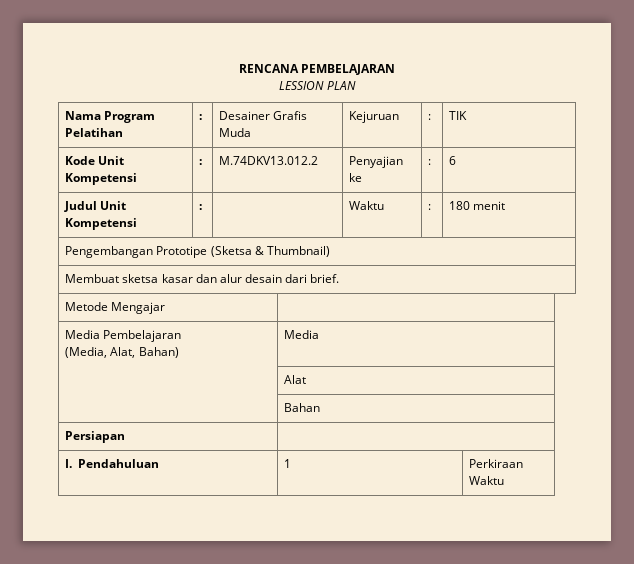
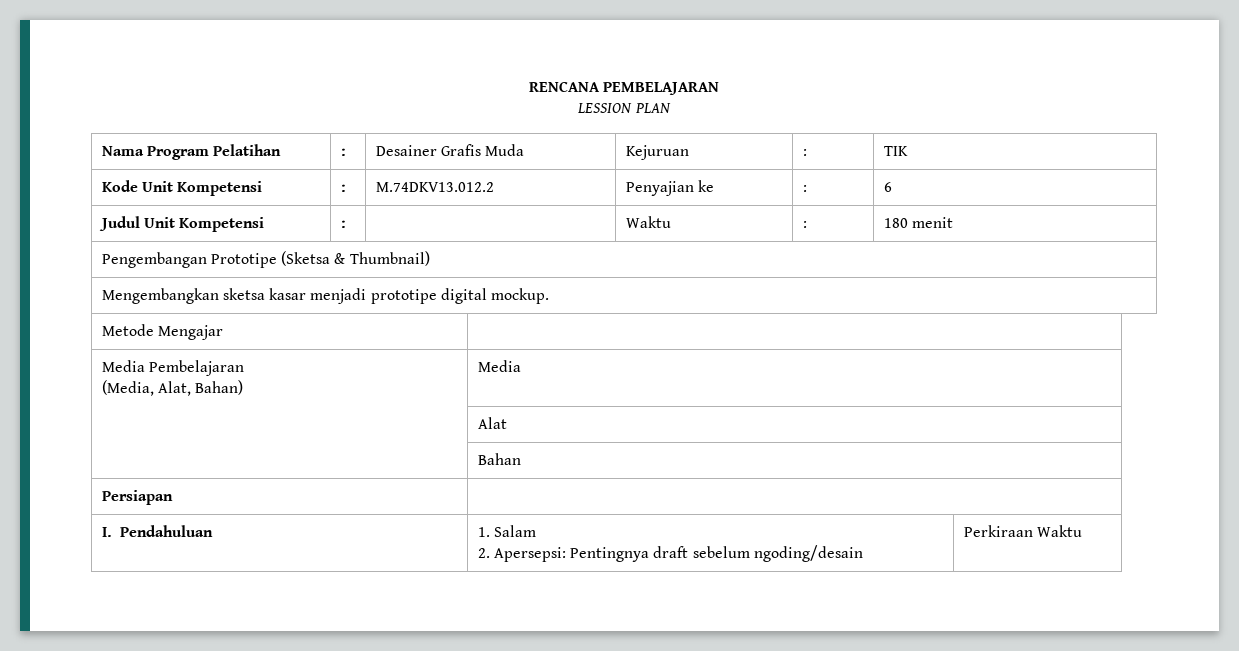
- Membuat sketsa kasar dan alur desain dari brief.
+ Mengembangkan sketsa kasar menjadi prototipe digital mockup.
- I. Pendahuluan | 1 | Perkiraan Waktu
+ I. Pendahuluan | 1. Salam
+ 2. Apersepsi: Pentingnya draft sebelum ngoding/desain | Perkiraan Waktu

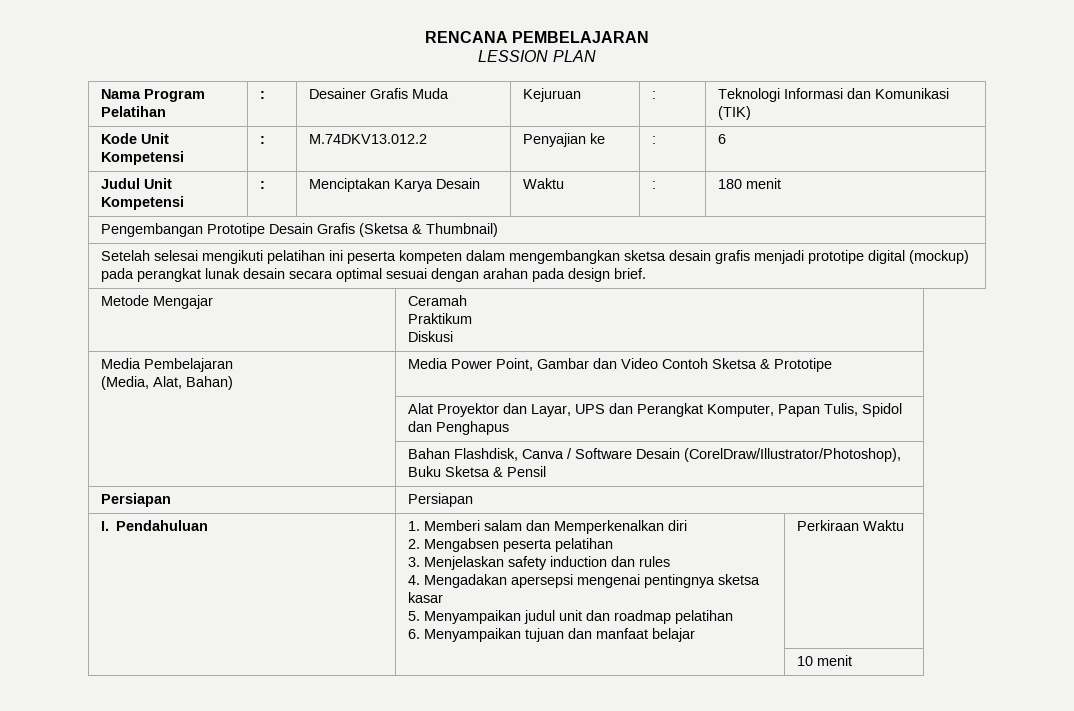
- Nama Program Pelatihan | : | Desainer Grafis Muda | Kejuruan | : | TIK
+ Nama Program Pelatihan | : | Desainer Grafis Muda | Kejuruan | : | Teknologi Informasi dan Komunikasi (TIK)
- Judul Unit Kompetensi | : | | Waktu | : | 180 menit
+ Judul Unit Kompetensi | : | Menciptakan Karya Desain | Waktu | : | 180 menit
- Pengembangan Prototipe (Sketsa & Thumbnail)
+ Pengembangan Prototipe Desain Grafis (Sketsa & Thumbnail)
- Mengembangkan sketsa kasar menjadi prototipe digital mockup.
+ Setelah selesai mengikuti pelatihan ini peserta kompeten dalam mengembangkan sketsa desain grafis menjadi prototipe digital (mockup) pada perangkat lunak desain secara optimal sesuai dengan arahan pada design brief.
- Metode Mengajar |
+ Metode Mengajar | Ceramah
+ Praktikum
+ Diskusi
  Media Pembelajaran
- (Media, Alat, Bahan) | Media
- | Alat
- | Bahan
+ (Media, Alat, Bahan) | Media Power Point, Gambar dan Video Contoh Sketsa & Prototipe
+ | Alat Proyektor dan Layar, UPS dan Perangkat Komputer, Papan Tulis, Spidol dan Penghapus
+ | Bahan Flashdisk, Canva / Software Desain (CorelDraw/Illustrator/Photoshop), Buku Sketsa & Pensil
- Persiapan |
+ Persiapan | Persiapan
- I. Pendahuluan | 1. Salam
- 2. Apersepsi: Pentingnya draft sebelum ngoding/desain | Perkiraan Waktu
+ I. Pendahuluan | 1. Memberi salam dan Memperkenalkan diri
+ 2. Mengabsen peserta pelatihan
+ 3. Menjelaskan safety induction dan rules
+ 4. Mengadakan apersepsi mengenai pentingnya sketsa kasar
+ 5. Menyampaikan judul unit dan roadmap pelatihan
+ 6. Menyampaikan tujuan dan manfaat belajar | Perkiraan Waktu
+ | | 10 menit

